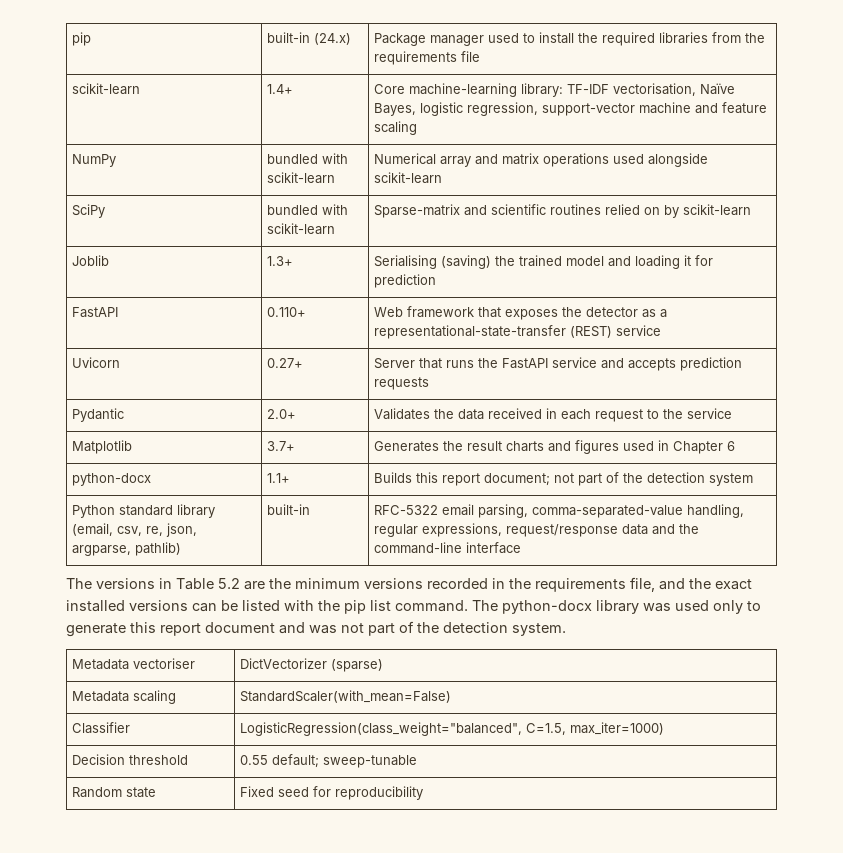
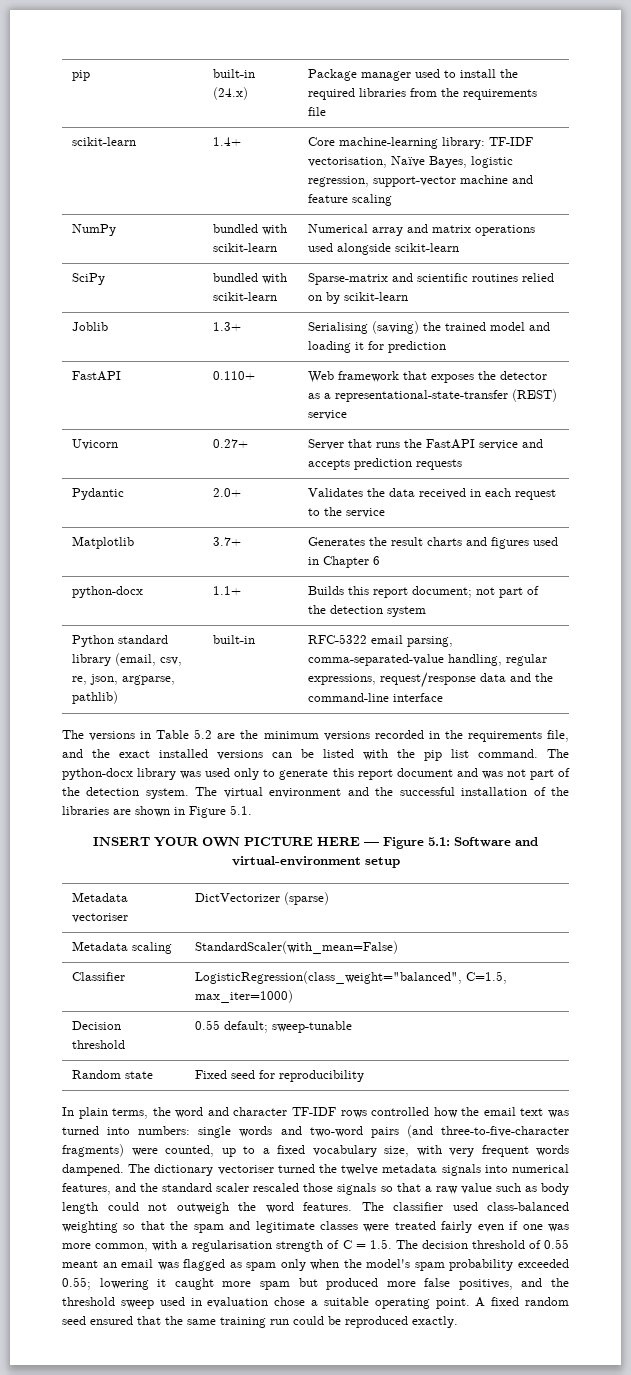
+ The virtual environment and the successful installation of the libraries are shown in Figure 5.1.
+ INSERT YOUR OWN PICTURE HERE — Figure 5.1: Software and virtual-environment setup
+ In plain terms, the word and character TF-IDF rows controlled how the email text was turned into numbers: single words and two-word pairs (and three-to-five-character fragments) were counted, up to a fixed vocabulary size, with very frequent words dampened. The dictionary vectoriser turned the twelve metadata signals into numerical features, and the standard scaler rescaled those signals so that a raw value such as body length could not outweigh the word features. The classifier used class-balanced weighting so that the spam and legitimate classes were treated fairly even if one was more common, with a regularisation strength of C = 1.5. The decision threshold of 0.55 meant an email was flagged as spam only when the model's spam probability exceeded 0.55; lowering it caught more spam but produced more false positives, and the threshold sweep used in evaluation chose a suitable operating point. A fixed random seed ensured that the same training run could be reproduced exactly.

